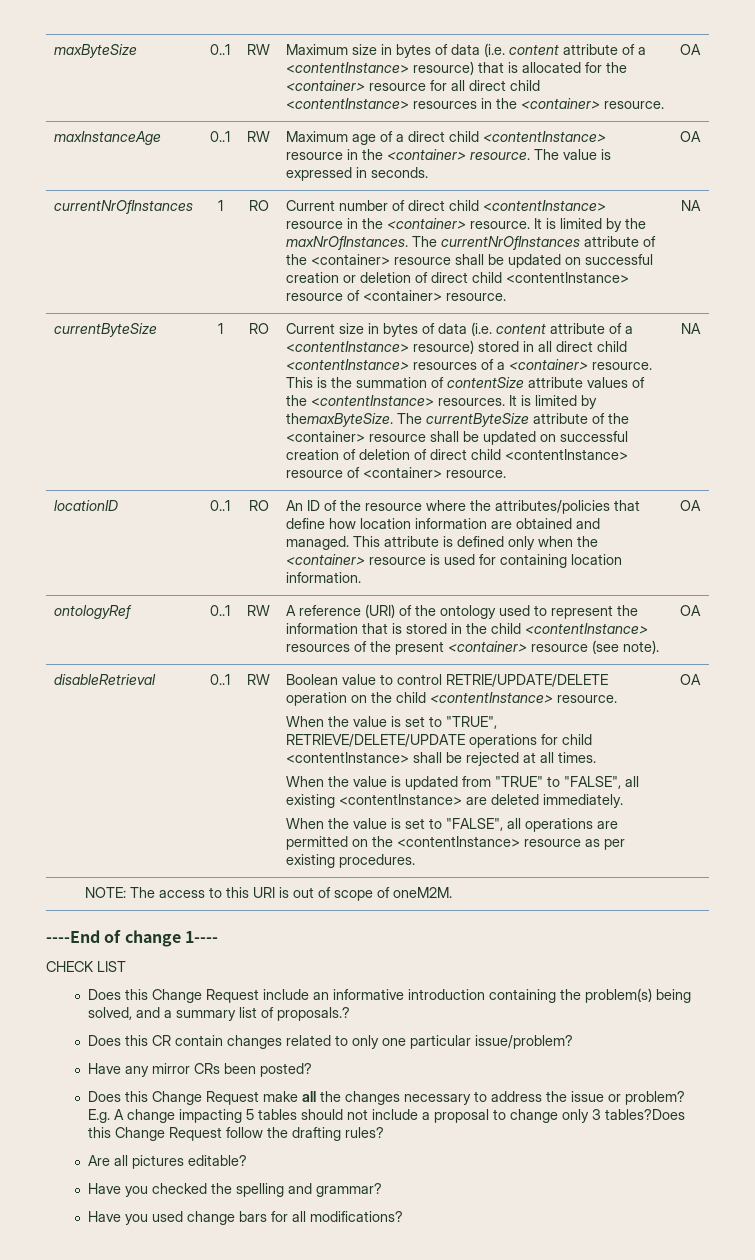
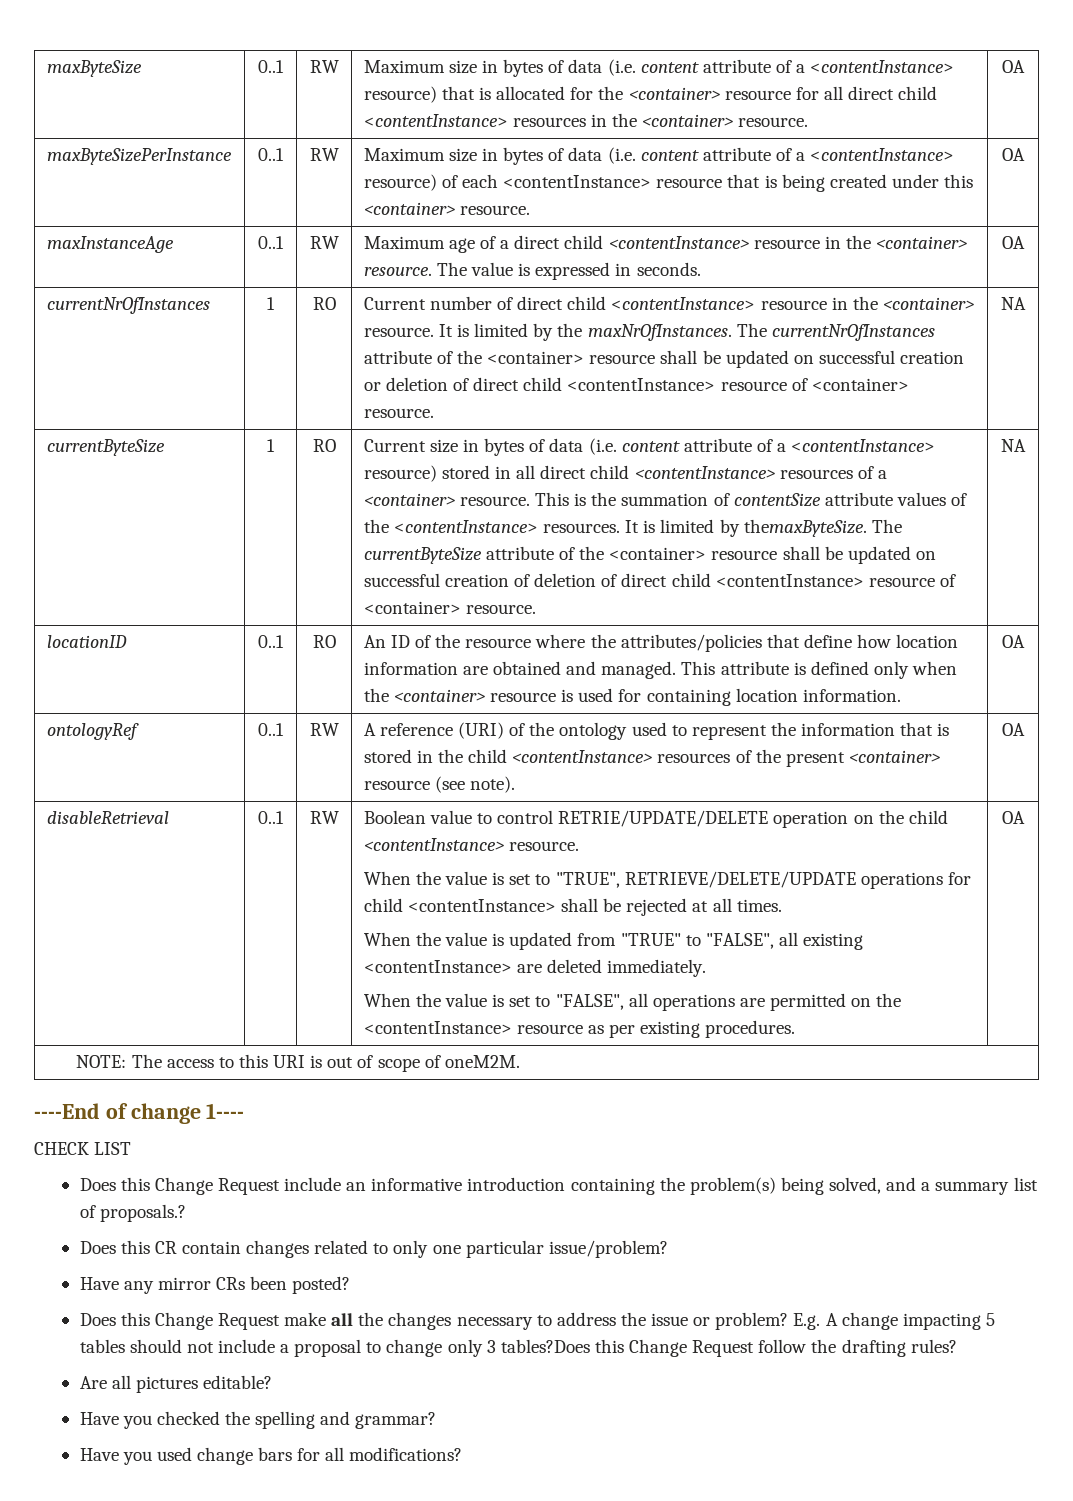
+ maxByteSizePerInstance | 0..1 | RW | Maximum size in bytes of data (i.e. content attribute of a <contentInstance> resource) of each <contentInstance> resource that is being created under this <container> resource. | OA

